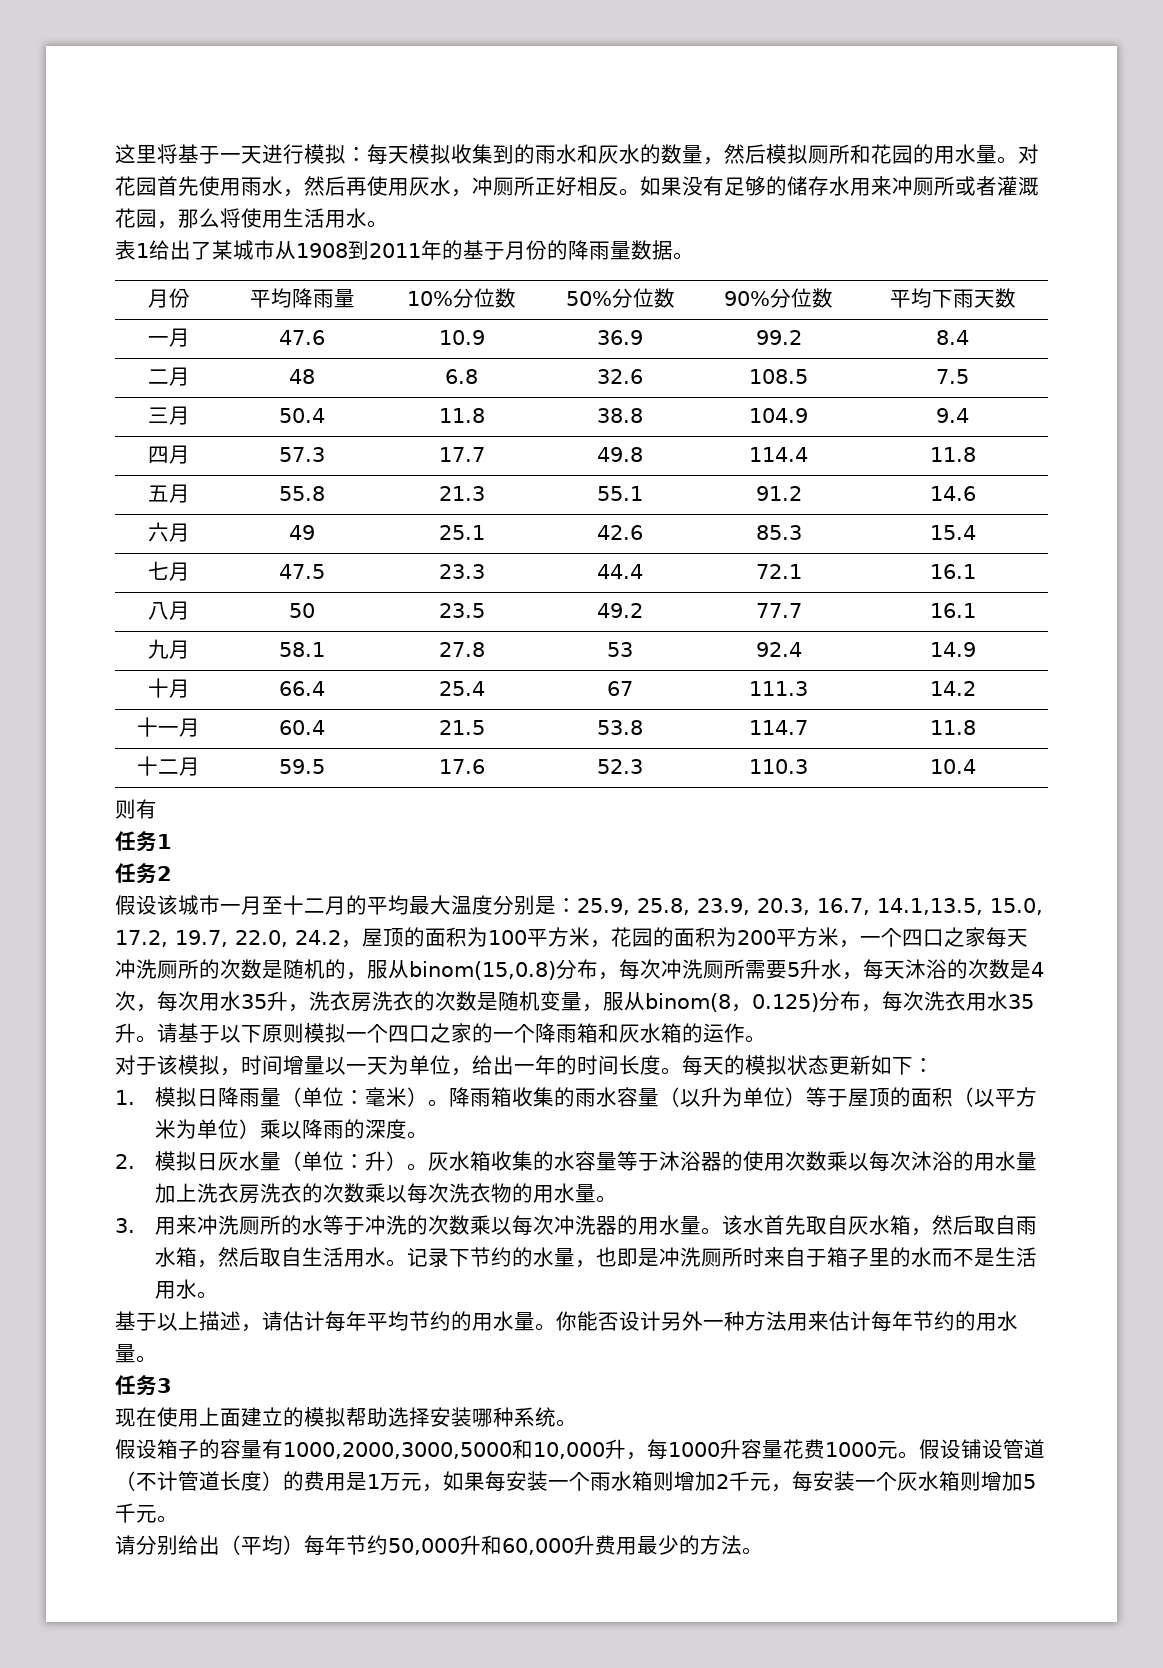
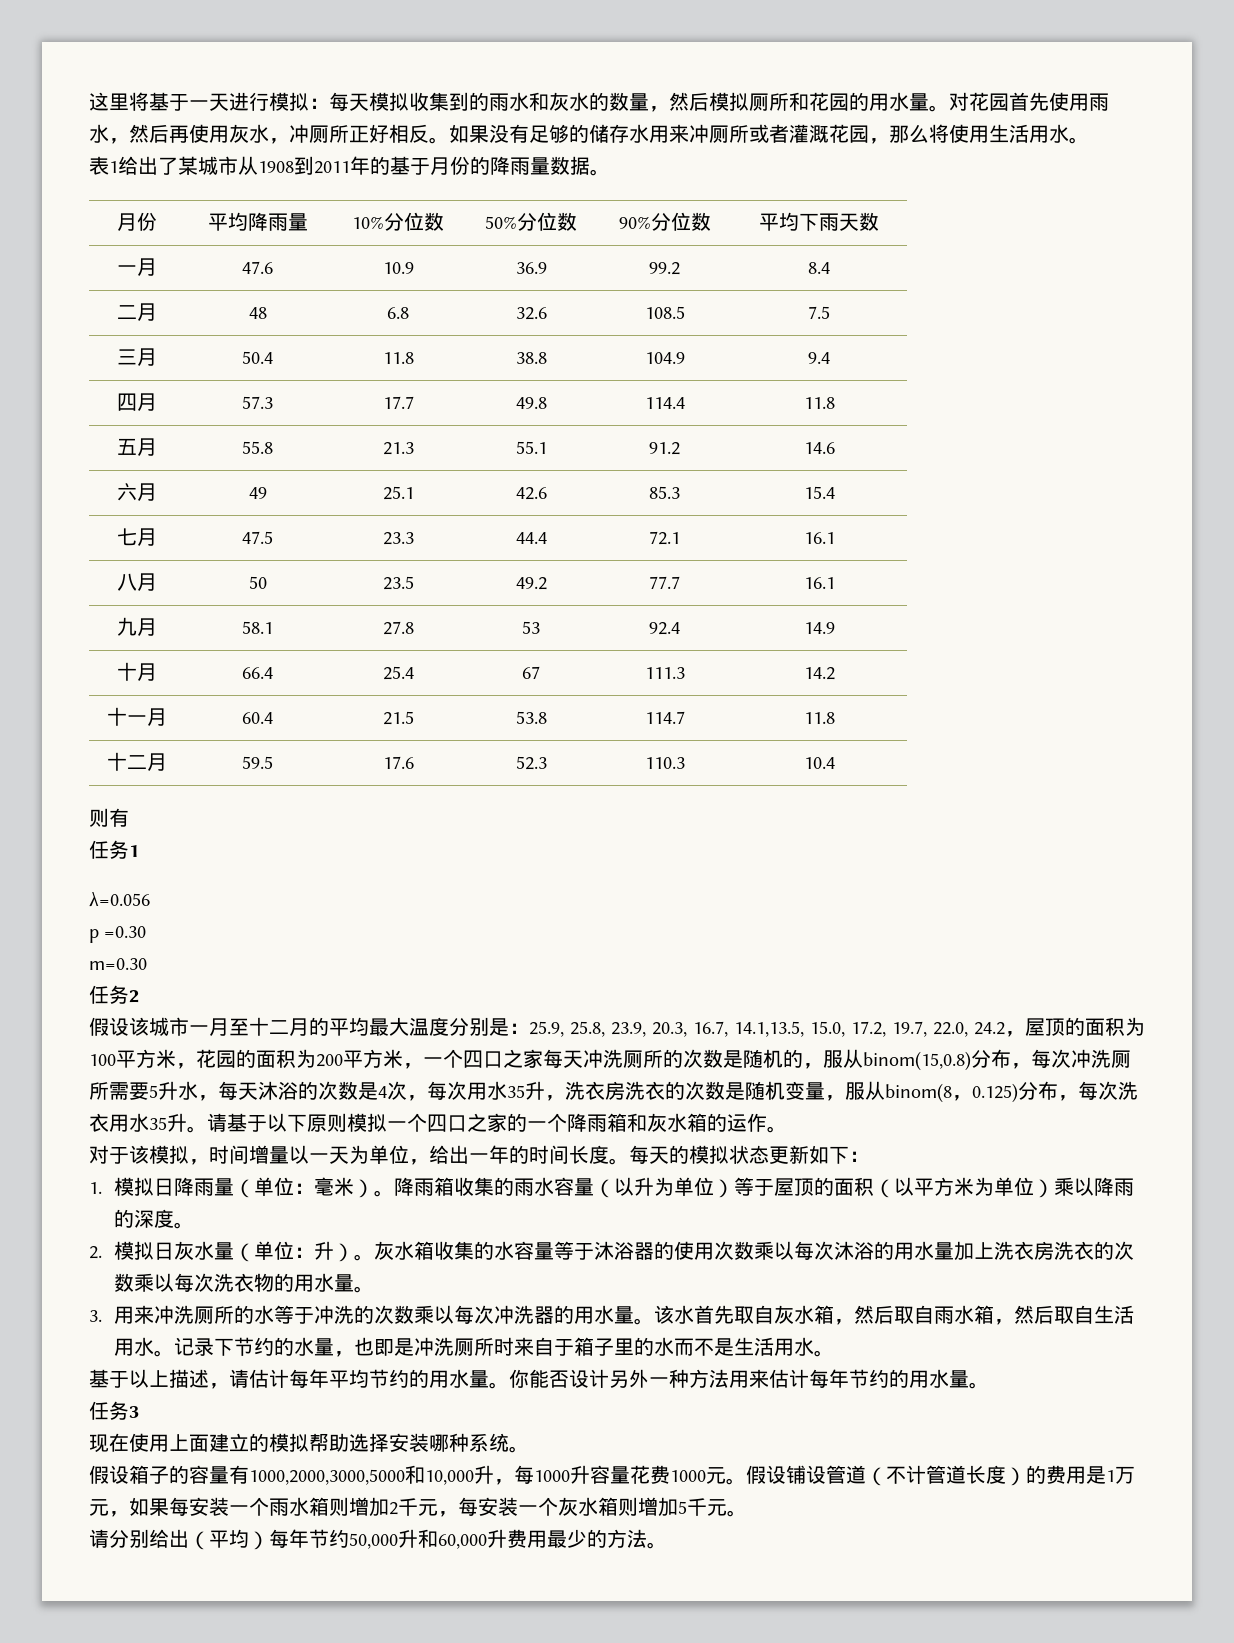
+ λ=0.056
+ p =0.30
+ m=0.30

